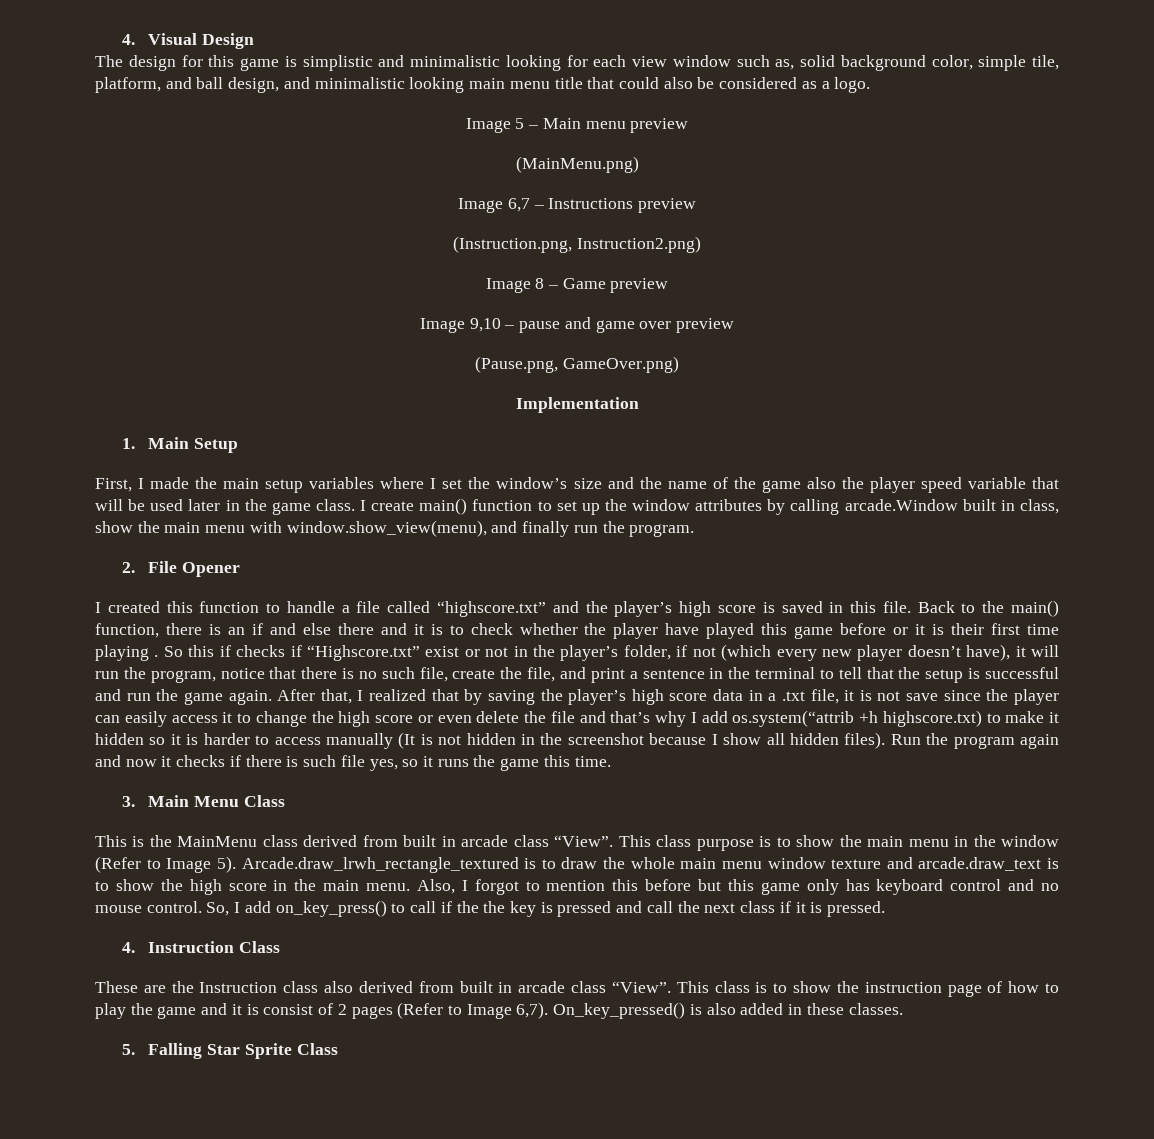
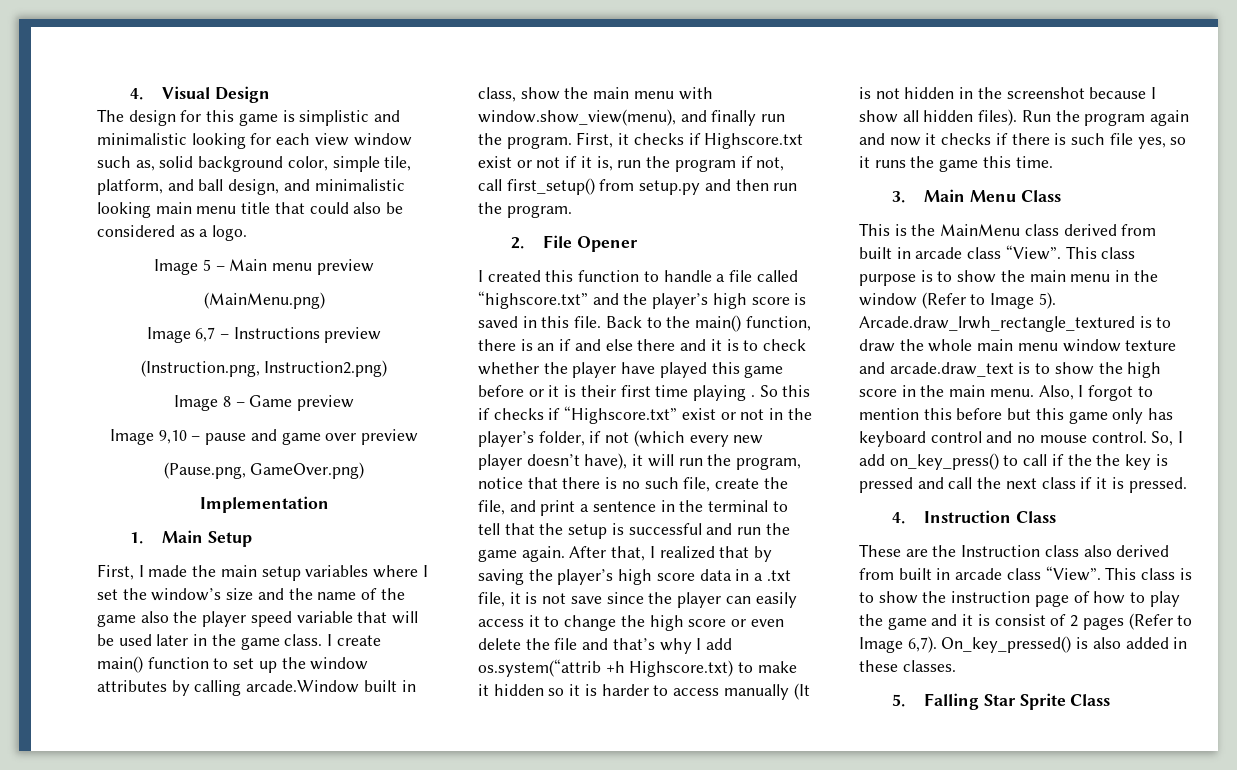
+ First, it checks if Highscore.txt exist or not if it is, run the program if not, call first_setup() from setup.py and then run the program.
- After that, I realized that by saving the player’s high score data in a .txt file, it is not save since the player can easily access it to change the high score or even delete the file and that’s why I add os.system(“attrib +h highscore.txt) to make it hidden so it is harder to access manually (It is not hidden in the screenshot because I show all hidden files).
+ After that, I realized that by saving the player’s high score data in a .txt file, it is not save since the player can easily access it to change the high score or even delete the file and that’s why I add os.system(“attrib +h Highscore.txt) to make it hidden so it is harder to access manually (It is not hidden in the screenshot because I show all hidden files).

